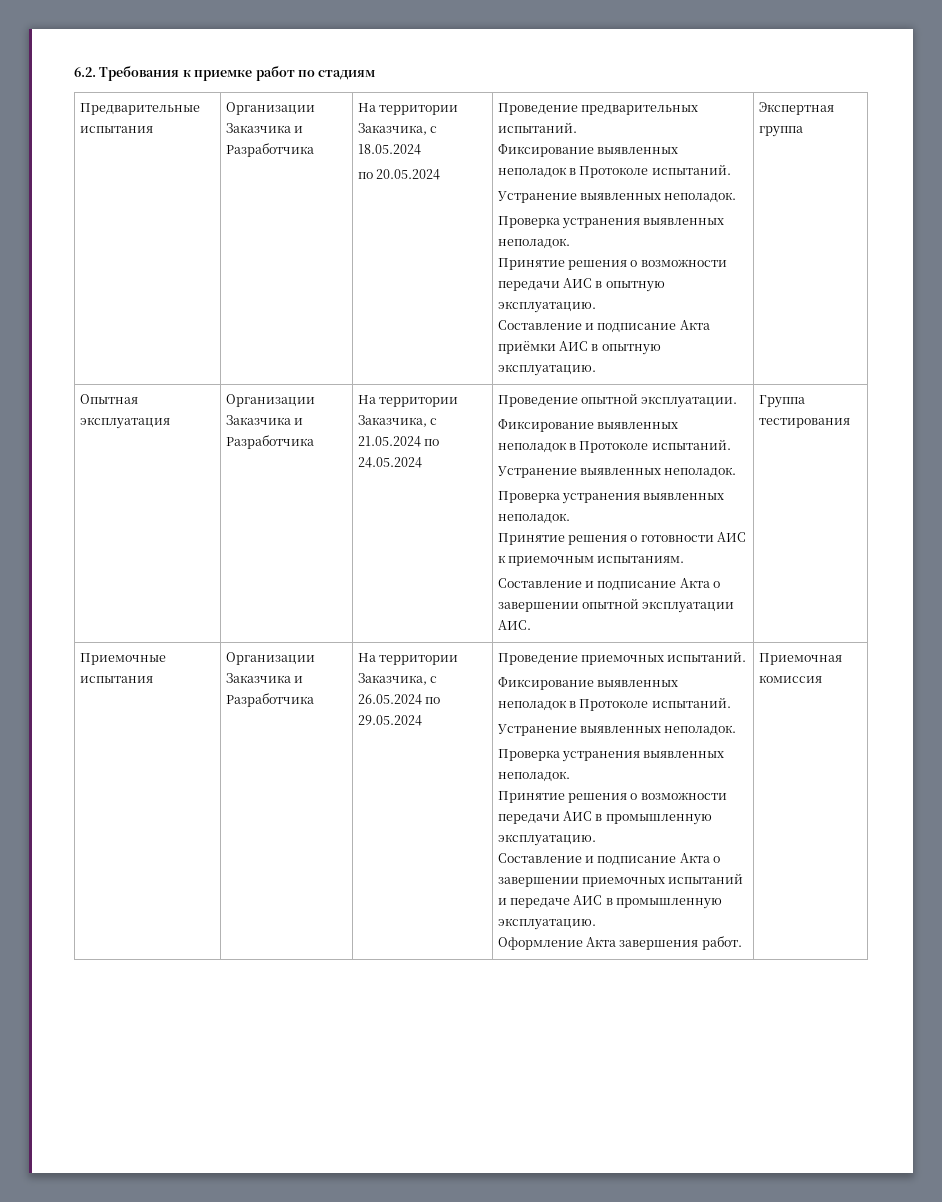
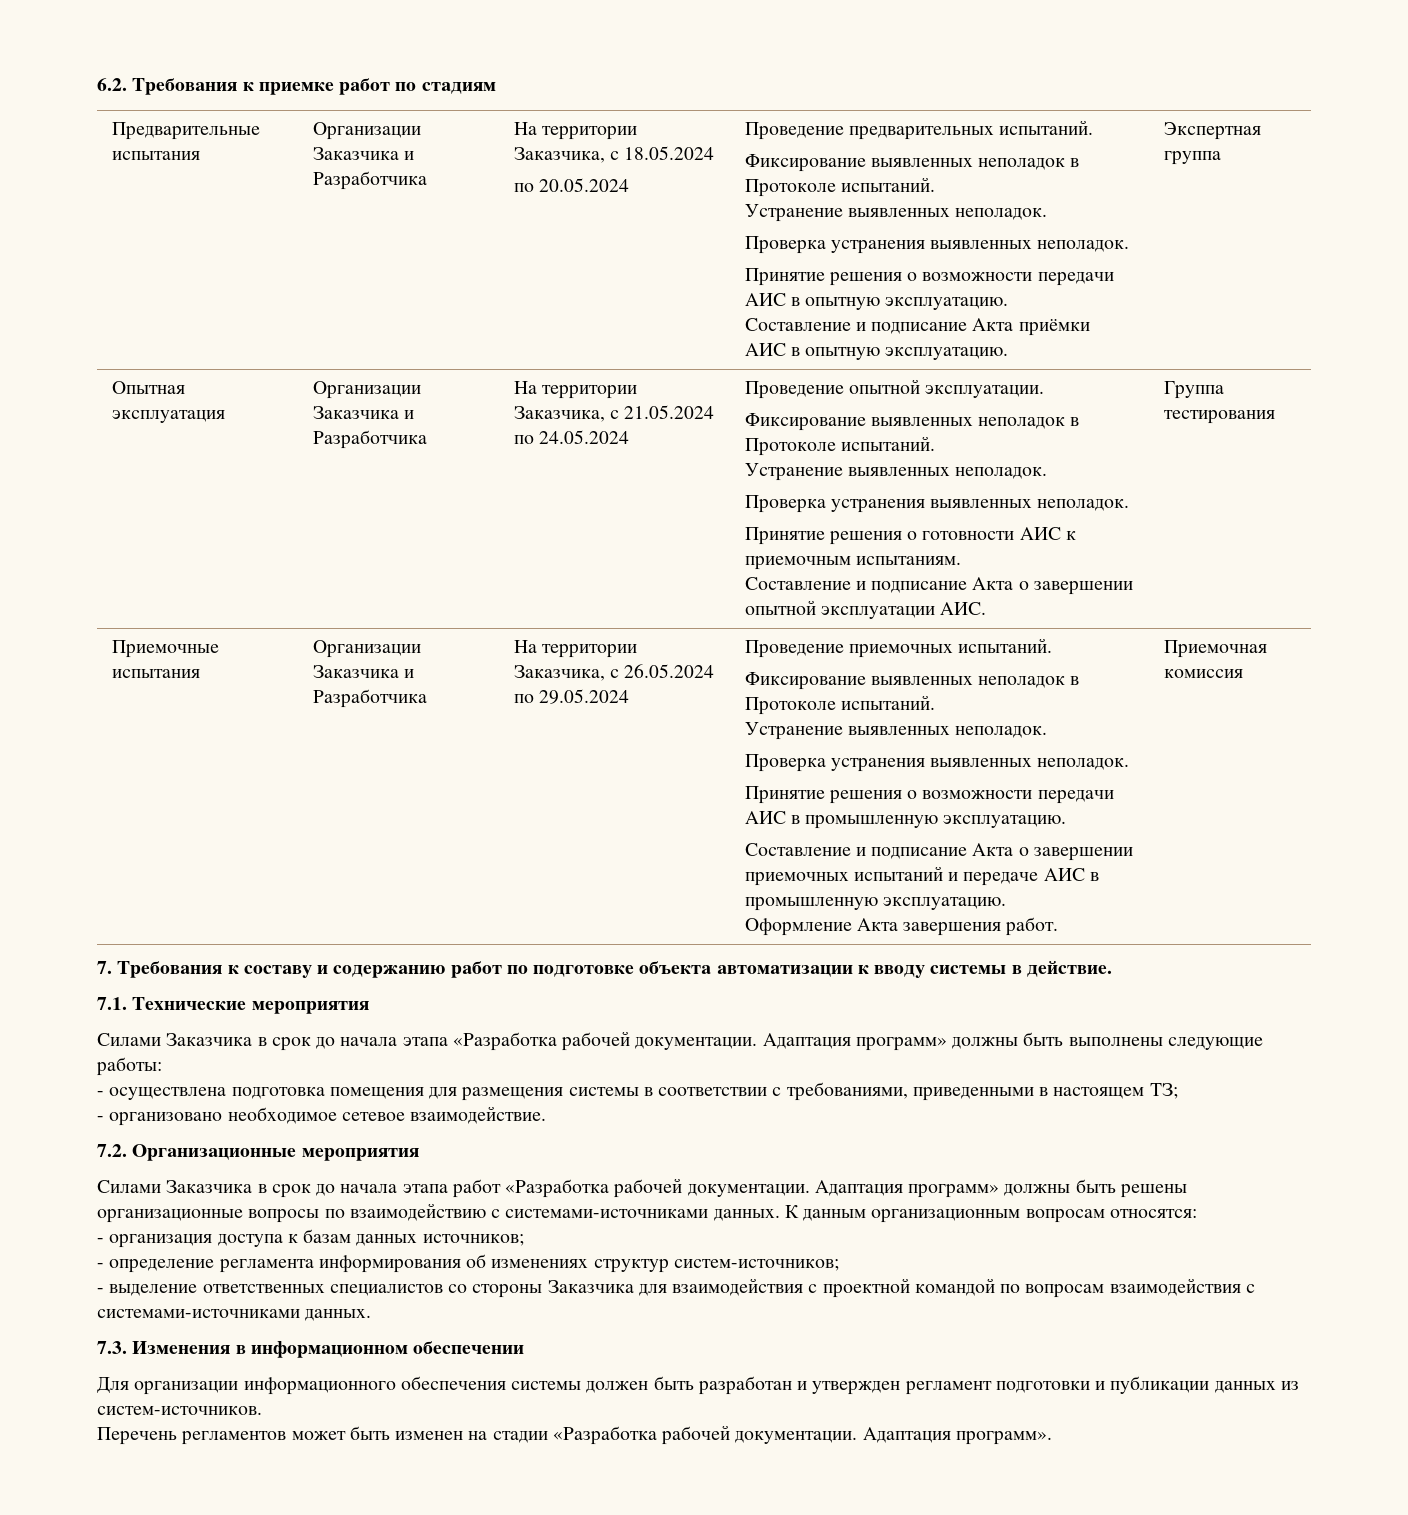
+ 7. Требования к составу и содержанию работ по подготовке объекта автоматизации к вводу системы в действие.
+ 7.1. Технические мероприятия
+ Силами Заказчика в срок до начала этапа «Разработка рабочей документации. Адаптация программ» должны быть выполнены следующие работы:
+ - осуществлена подготовка помещения для размещения системы в соответствии с требованиями, приведенными в настоящем ТЗ;
+ - организовано необходимое сетевое взаимодействие.
+ 7.2. Организационные мероприятия
+ Силами Заказчика в срок до начала этапа работ «Разработка рабочей документации. Адаптация программ» должны быть решены организационные вопросы по взаимодействию с системами-источниками данных. К данным организационным вопросам относятся:
+ - организация доступа к базам данных источников;
+ - определение регламента информирования об изменениях структур систем-источников;
+ - выделение ответственных специалистов со стороны Заказчика для взаимодействия с проектной командой по вопросам взаимодействия с системами-источниками данных.
+ 7.3. Изменения в информационном обеспечении
+ Для организации информационного обеспечения системы должен быть разработан и утвержден регламент подготовки и публикации данных из систем-источников.
+ Перечень регламентов может быть изменен на стадии «Разработка рабочей документации. Адаптация программ».

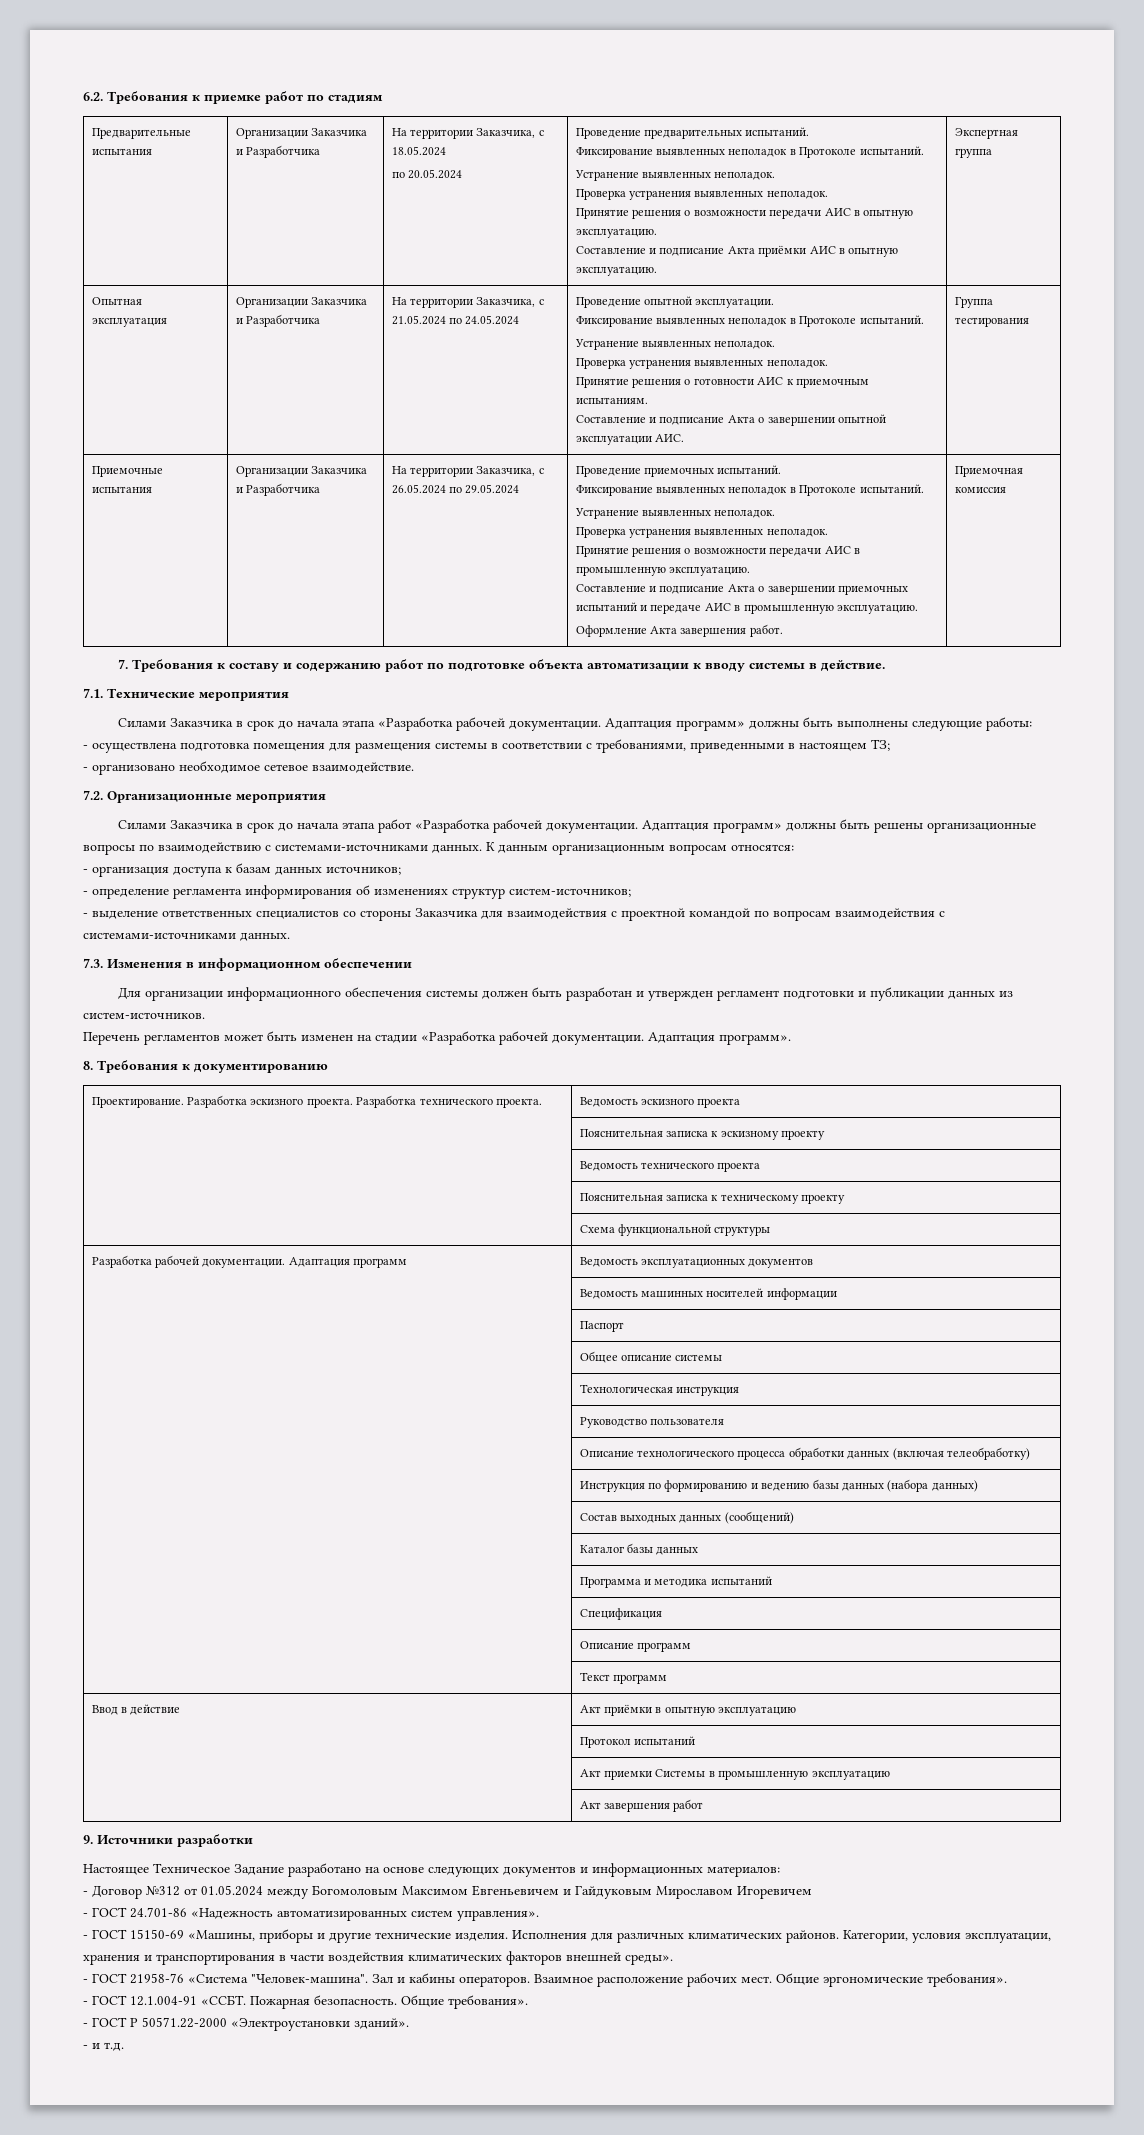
+ 8. Требования к документированию
+ Проектирование. Разработка эскизного проекта. Разработка технического проекта. | Ведомость эскизного проекта
+ | Пояснительная записка к эскизному проекту
+ | Ведомость технического проекта
+ | Пояснительная записка к техническому проекту
+ | Схема функциональной структуры
+ Разработка рабочей документации. Адаптация программ | Ведомость эксплуатационных документов
+ | Ведомость машинных носителей информации
+ | Паспорт
+ | Общее описание системы
+ | Технологическая инструкция
+ | Руководство пользователя
+ | Описание технологического процесса обработки данных (включая телеобработку)
+ | Инструкция по формированию и ведению базы данных (набора данных)
+ | Состав выходных данных (сообщений)
+ | Каталог базы данных
+ | Программа и методика испытаний
+ | Спецификация
+ | Описание программ
+ | Текст программ
+ Ввод в действие | Акт приёмки в опытную эксплуатацию
+ | Протокол испытаний
+ | Акт приемки Системы в промышленную эксплуатацию
+ | Акт завершения работ
+ 9. Источники разработки
+ Настоящее Техническое Задание разработано на основе следующих документов и информационных материалов:
+ - Договор №312 от 01.05.2024 между Богомоловым Максимом Евгеньевичем и Гайдуковым Мирославом Игоревичем
+ - ГОСТ 24.701-86 «Надежность автоматизированных систем управления».
+ - ГОСТ 15150-69 «Машины, приборы и другие технические изделия. Исполнения для различных климатических районов. Категории, условия эксплуатации, хранения и транспортирования в части воздействия климатических факторов внешней среды».
+ - ГОСТ 21958-76 «Система "Человек-машина". Зал и кабины операторов. Взаимное расположение рабочих мест. Общие эргономические требования».
+ - ГОСТ 12.1.004-91 «ССБТ. Пожарная безопасность. Общие требования».
+ - ГОСТ Р 50571.22-2000 «Электроустановки зданий».
+ - и т.д.

